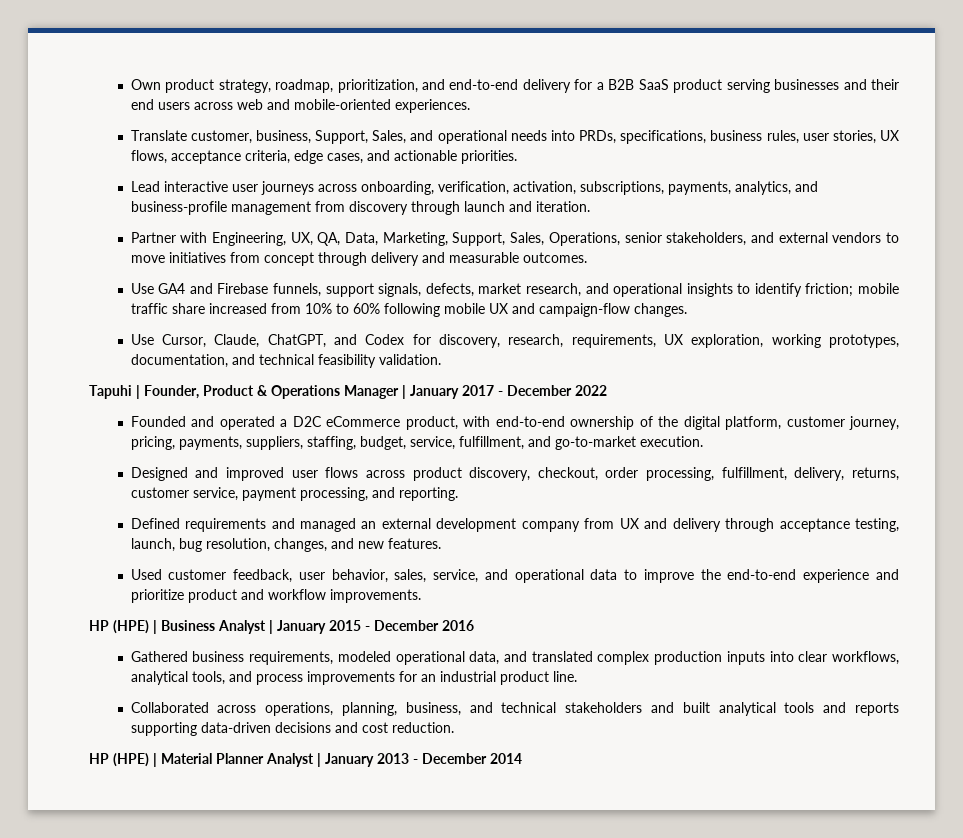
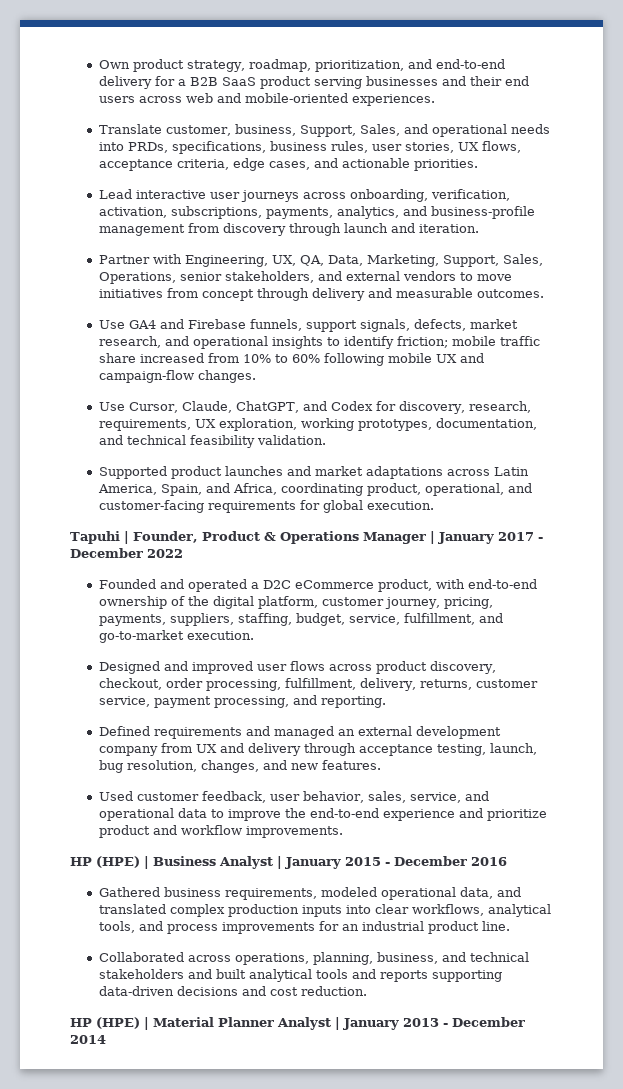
+ Supported product launches and market adaptations across Latin America, Spain, and Africa, coordinating product, operational, and customer-facing requirements for global execution.

